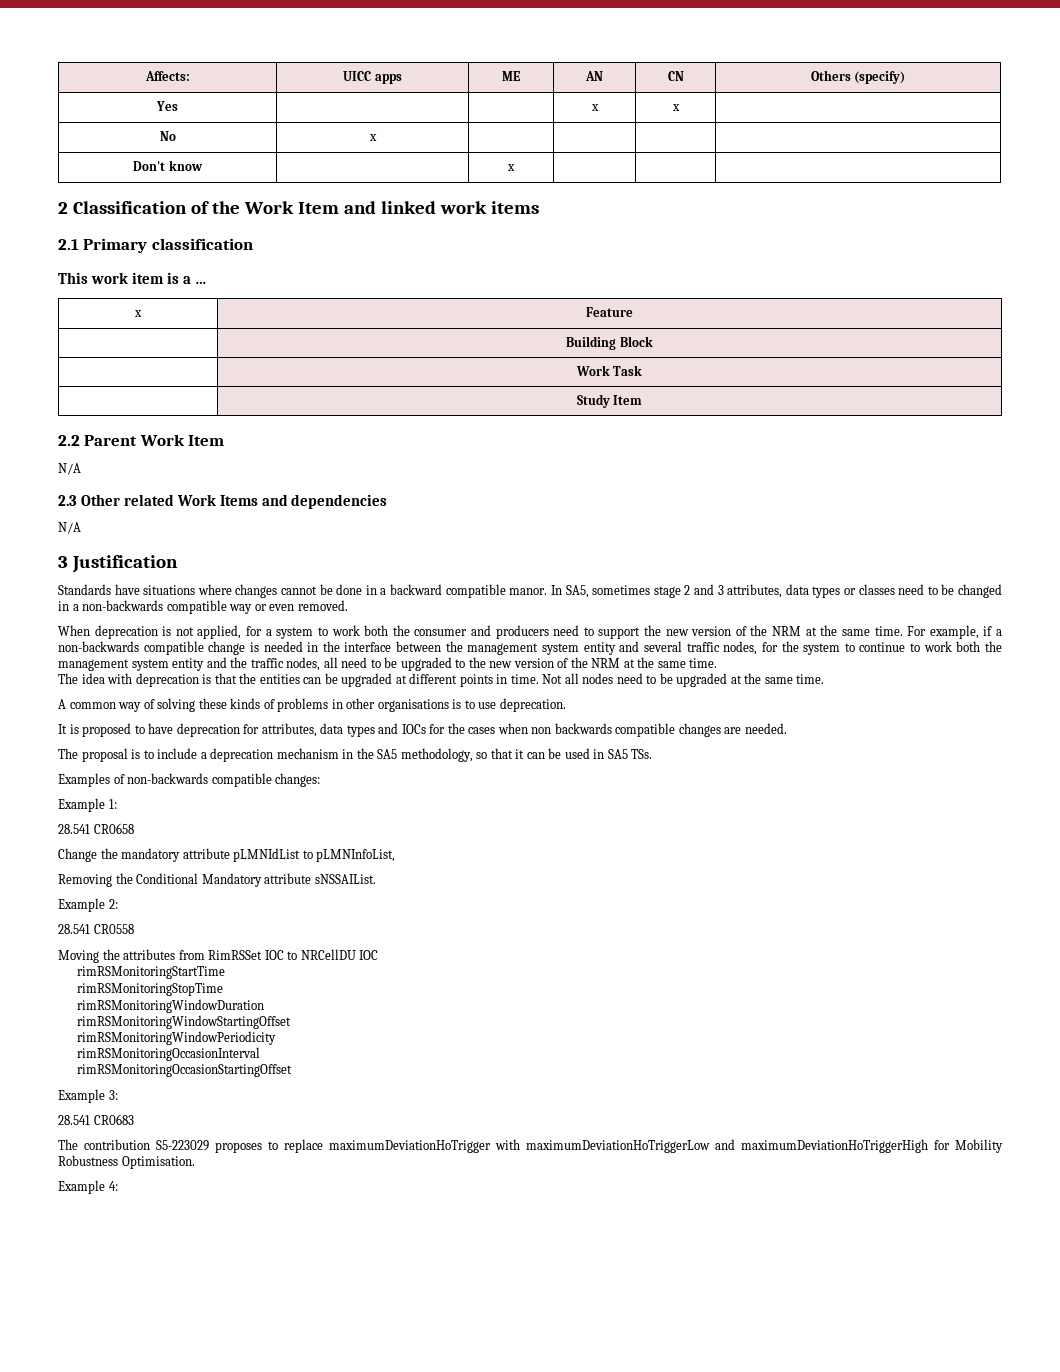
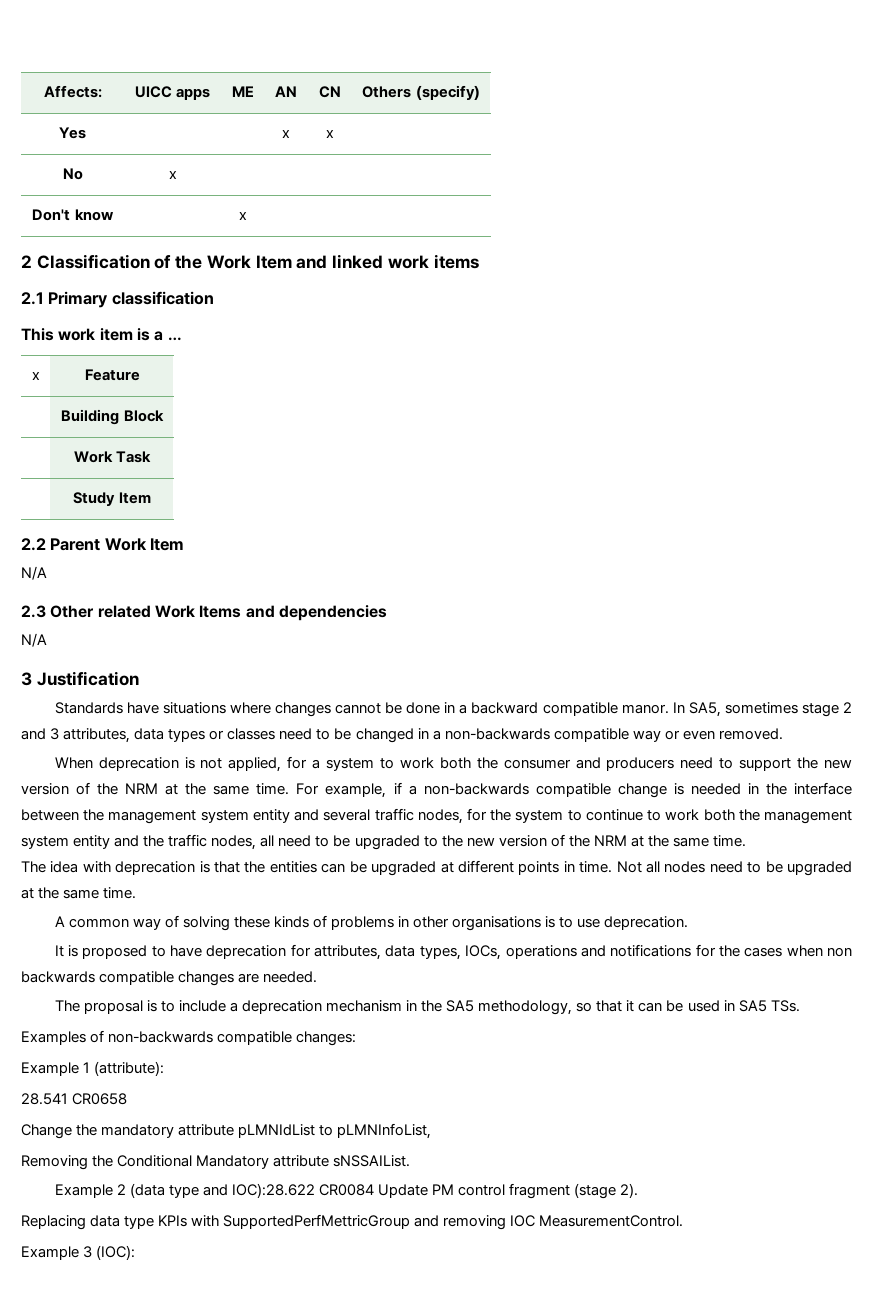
- It is proposed to have deprecation for attributes, data types and IOCs for the cases when non backwards compatible changes are needed.
+ It is proposed to have deprecation for attributes, data types, IOCs, operations and notifications for the cases when non backwards compatible changes are needed.
- Example 1:
+ Example 1 (attribute):
- Example 2:
- 28.541 CR0558
- Moving the attributes from RimRSSet IOC to NRCellDU IOC
- rimRSMonitoringStartTime
- rimRSMonitoringStopTime
- rimRSMonitoringWindowDuration
- rimRSMonitoringWindowStartingOffset
- rimRSMonitoringWindowPeriodicity
- rimRSMonitoringOccasionInterval
- rimRSMonitoringOccasionStartingOffset
- Example 3:
- 28.541 CR0683
- The contribution S5-223029 proposes to replace maximumDeviationHoTrigger with maximumDeviationHoTriggerLow and maximumDeviationHoTriggerHigh for Mobility Robustness Optimisation.
- Example 4:
+ Example 2 (data type and IOC):28.622 CR0084 Update PM control fragment (stage 2).
+ Replacing data type KPIs with SupportedPerfMettricGroup and removing IOC MeasurementControl.
+ Example 3 (IOC):

